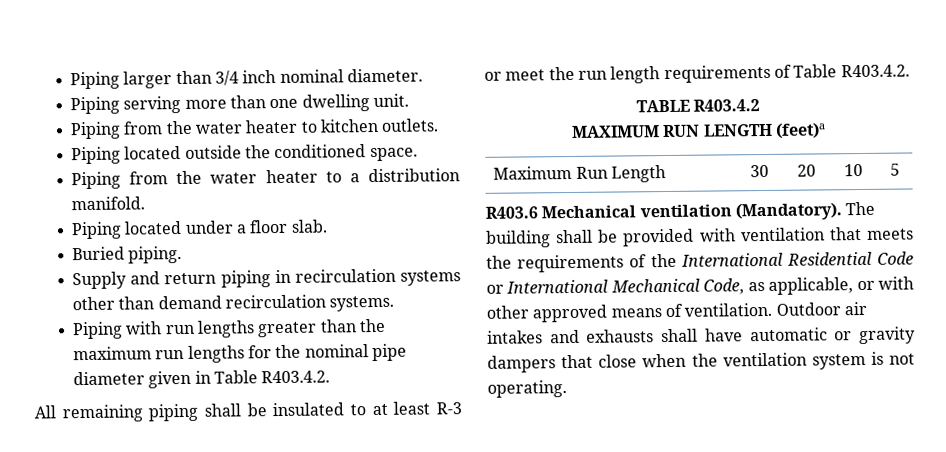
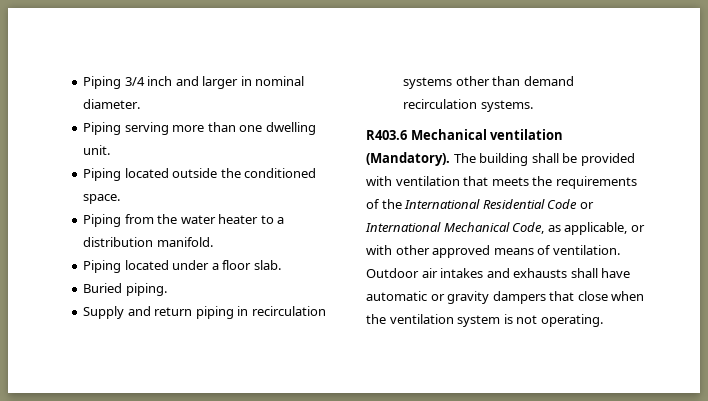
- Piping larger than 3/4 inch nominal diameter.
+ Piping 3/4 inch and larger in nominal diameter.
- Piping from the water heater to kitchen outlets.
- Piping with run lengths greater than the maximum run lengths for the nominal pipe diameter given in Table R403.4.2.
- All remaining piping shall be insulated to at least R-3 or meet the run length requirements of Table R403.4.2.
- TABLE R403.4.2
- MAXIMUM RUN LENGTH (feet)a
- Maximum Run Length | 30 | 20 | 10 | 5

